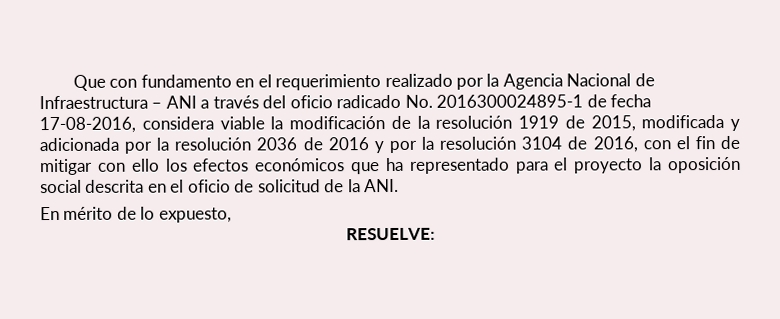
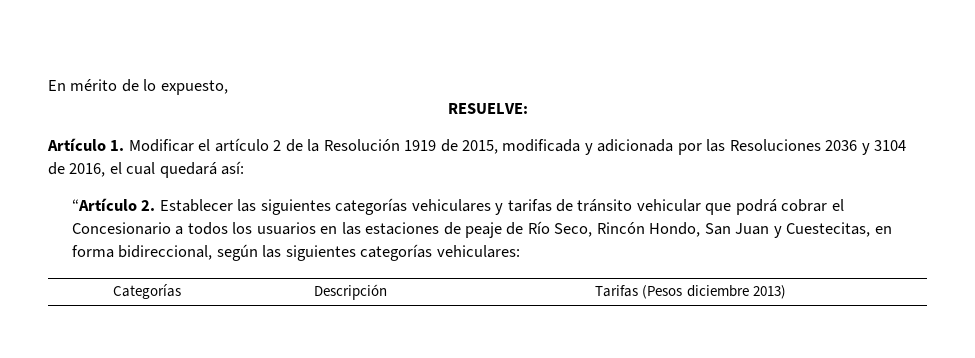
- Que con fundamento en el requerimiento realizado por la Agencia Nacional de Infraestructura – ANI a través del oficio radicado No. 2016300024895-1 de fecha 17-08-2016, considera viable la modificación de la resolución 1919 de 2015, modificada y adicionada por la resolución 2036 de 2016 y por la resolución 3104 de 2016, con el fin de mitigar con ello los efectos económicos que ha representado para el proyecto la oposición social descrita en el oficio de solicitud de la ANI.
  En mérito de lo expuesto,
  RESUELVE:
+ Artículo 1. Modificar el artículo 2 de la Resolución 1919 de 2015, modificada y adicionada por las Resoluciones 2036 y 3104 de 2016, el cual quedará así:
+ “Artículo 2. Establecer las siguientes categorías vehiculares y tarifas de tránsito vehicular que podrá cobrar el Concesionario a todos los usuarios en las estaciones de peaje de Río Seco, Rincón Hondo, San Juan y Cuestecitas, en forma bidireccional, según las siguientes categorías vehiculares:
+ Categorías | Descripción | Tarifas (Pesos diciembre 2013)

